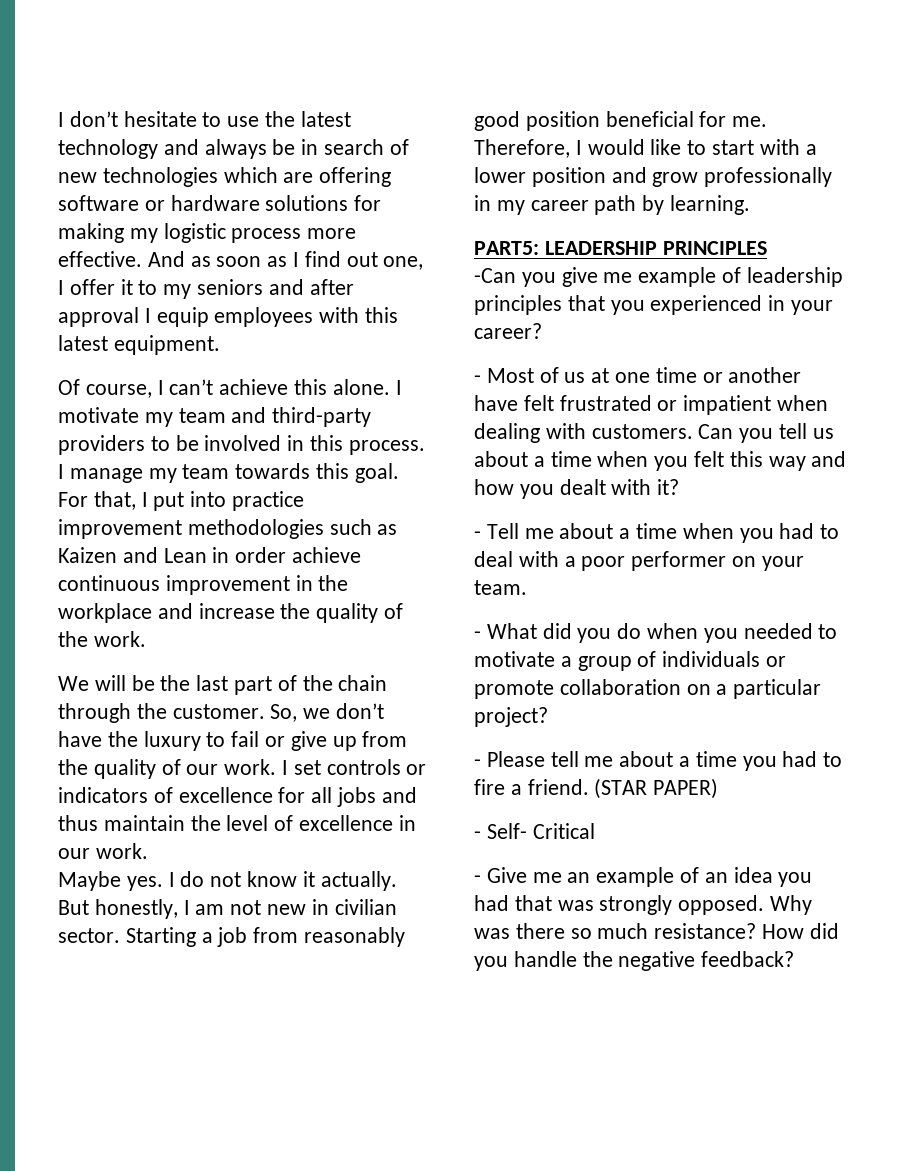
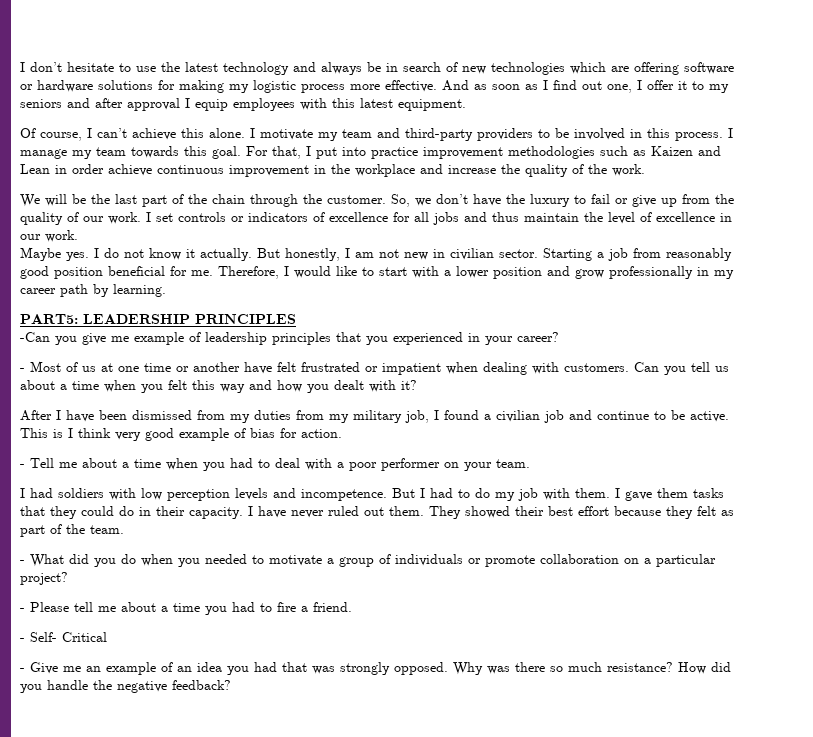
+ After I have been dismissed from my duties from my military job, I found a civilian job and continue to be active. This is I think very good example of bias for action.
+ I had soldiers with low perception levels and incompetence. But I had to do my job with them. I gave them tasks that they could do in their capacity. I have never ruled out them. They showed their best effort because they felt as part of the team.
- (STAR PAPER)

